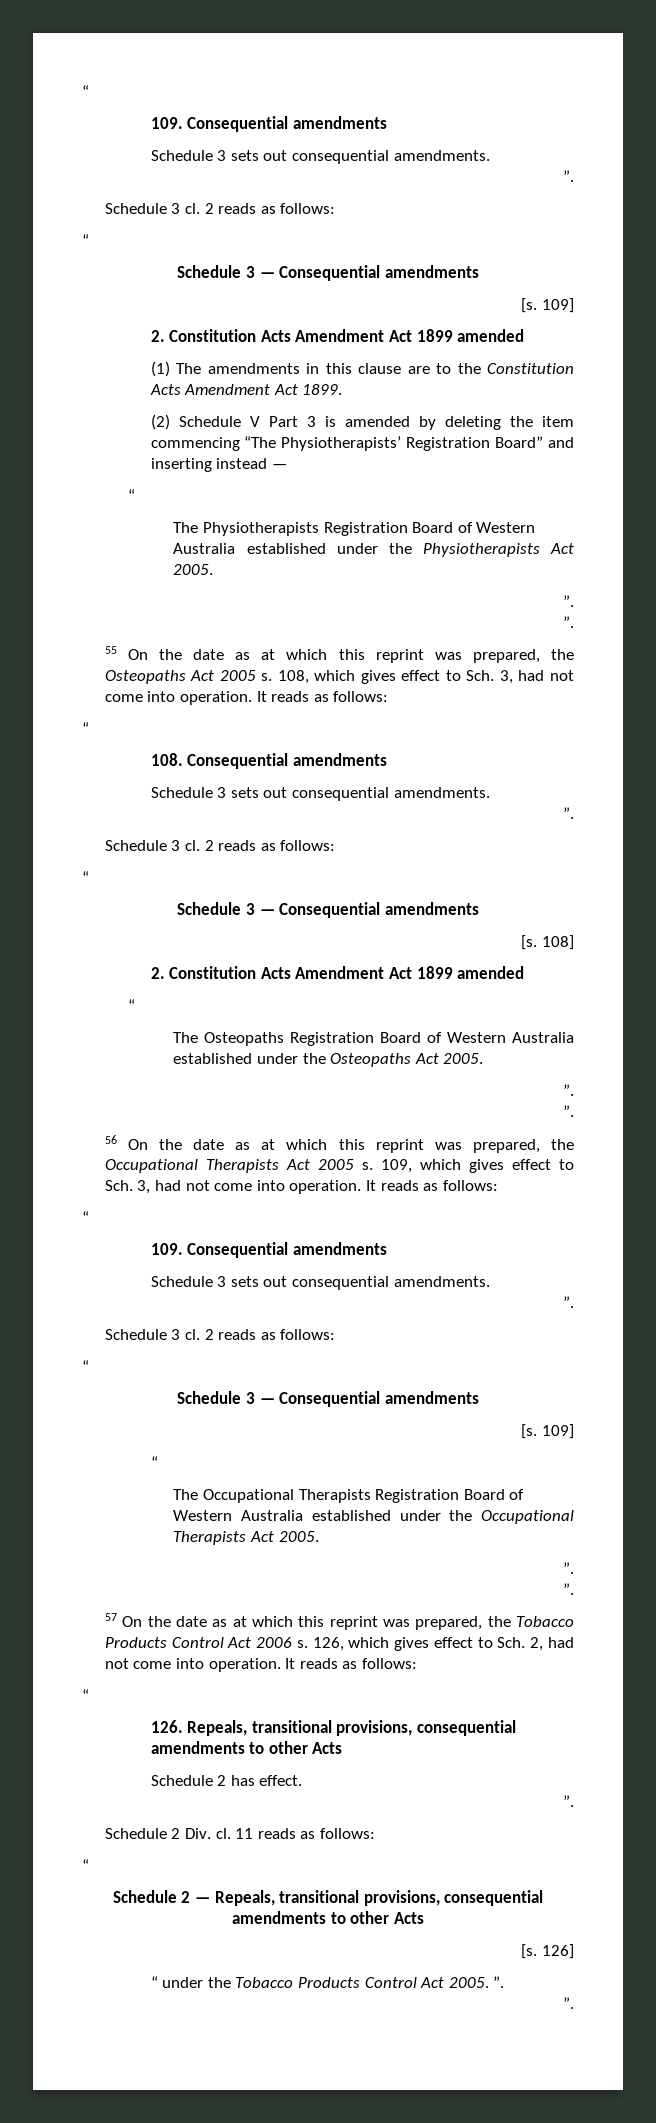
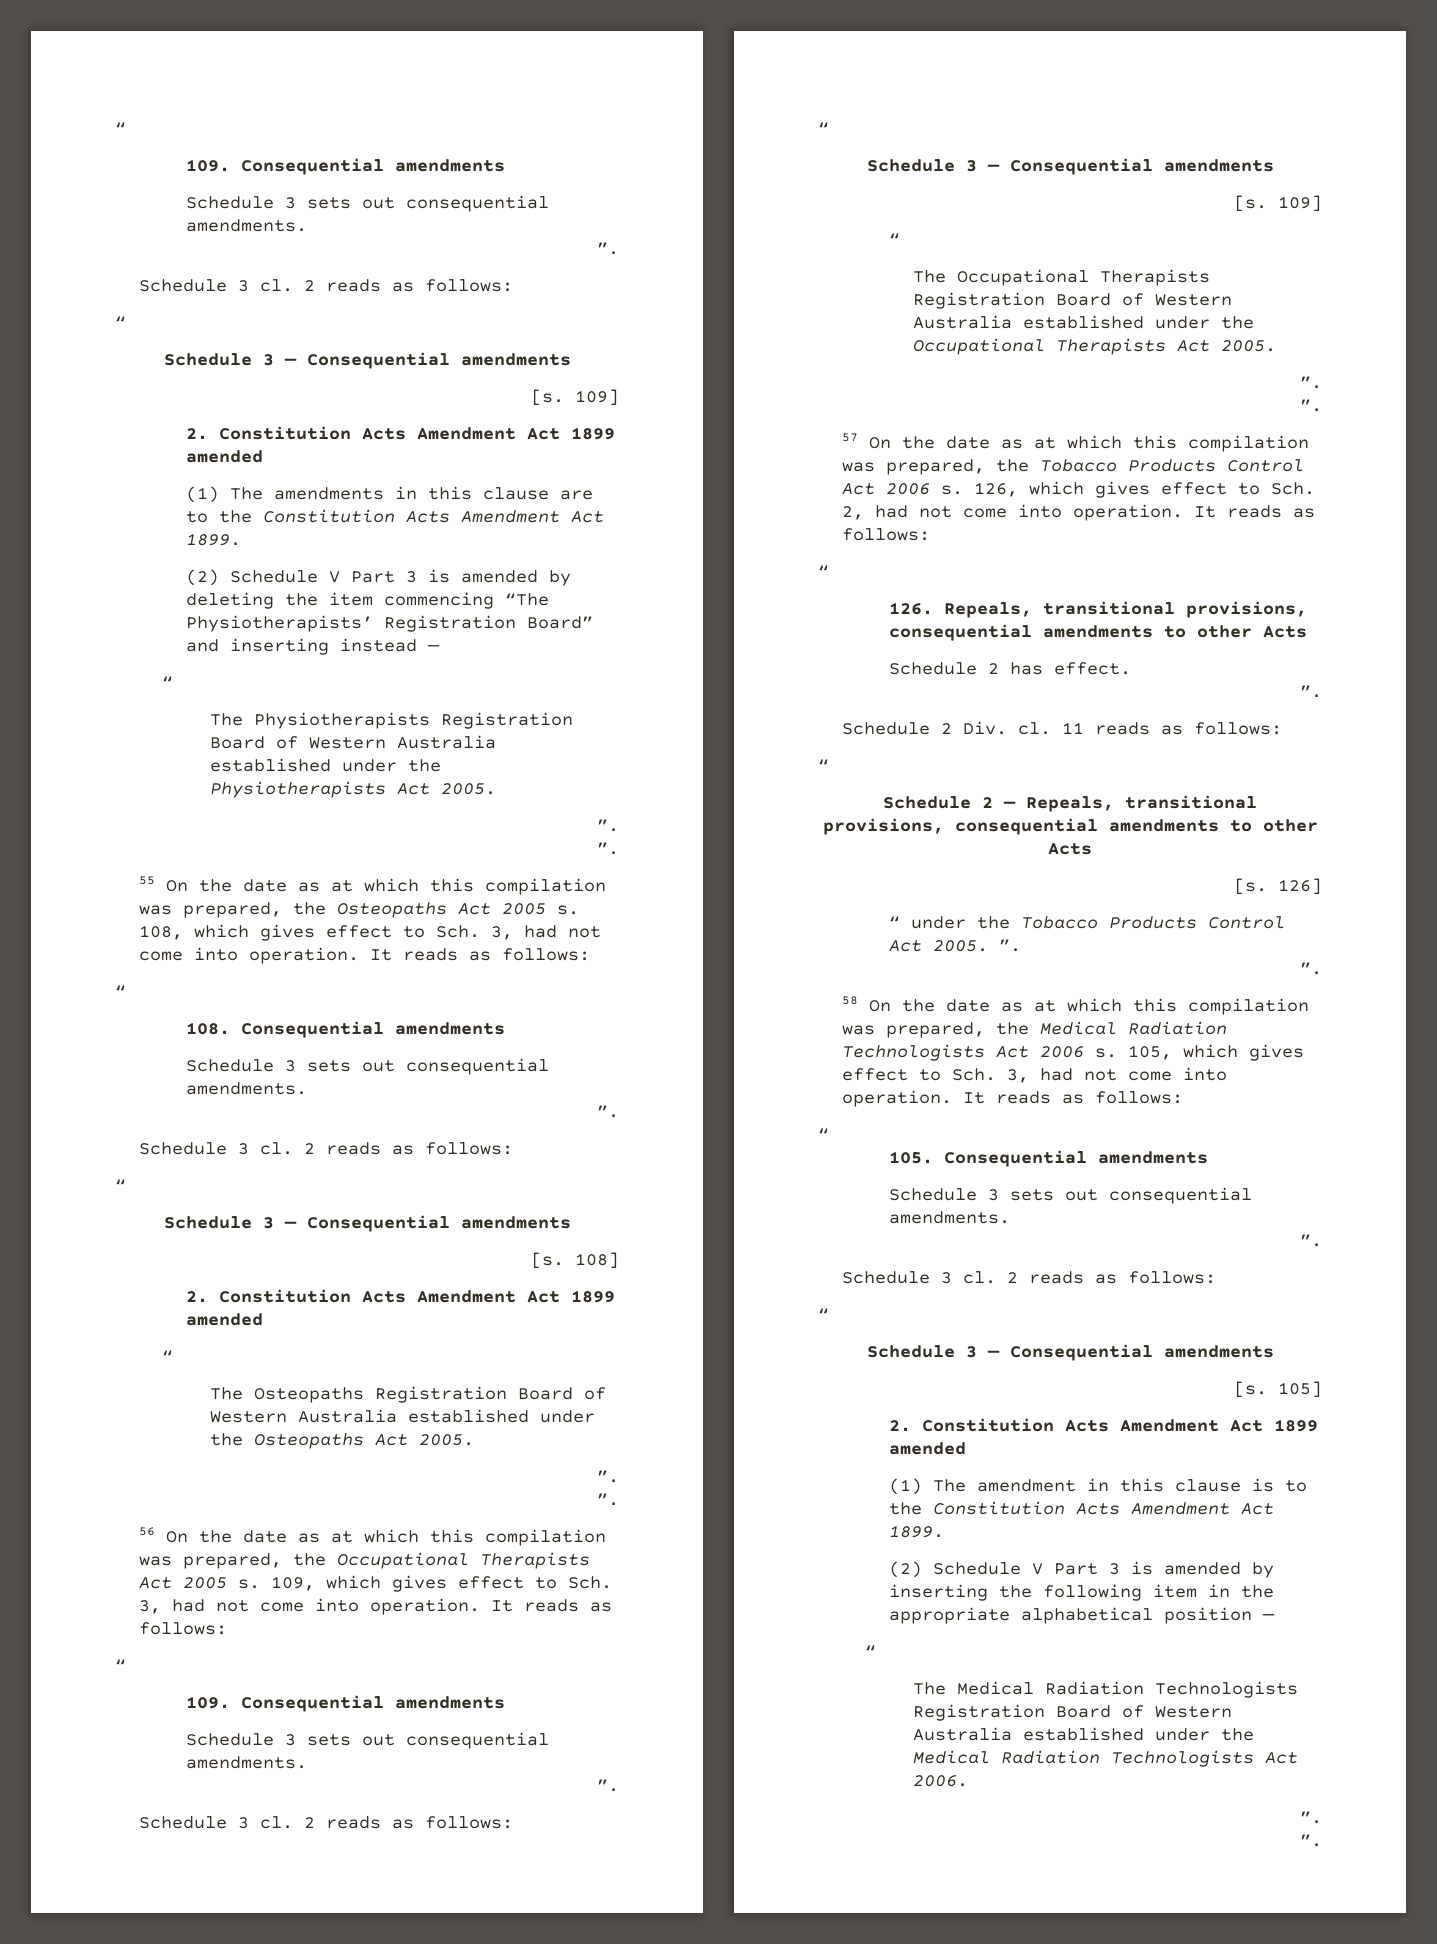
- 55 On the date as at which this reprint was prepared, the Osteopaths Act 2005 s.
+ 55 On the date as at which this compilation was prepared, the Osteopaths Act 2005 s.
- 56 On the date as at which this reprint was prepared, the Occupational Therapists Act 2005 s.
+ 56 On the date as at which this compilation was prepared, the Occupational Therapists Act 2005 s.
- 57 On the date as at which this reprint was prepared, the Tobacco Products Control Act 2006 s.
+ 57 On the date as at which this compilation was prepared, the Tobacco Products Control Act 2006 s.
+ 58 On the date as at which this compilation was prepared, the Medical Radiation Technologists Act 2006 s. 105, which gives effect to Sch. 3, had not come into operation. It reads as follows:
+ “
+ 105. Consequential amendments
+ Schedule 3 sets out consequential amendments.
+ ”.
+ Schedule 3 cl. 2 reads as follows:
+ “
+ Schedule 3 — Consequential amendments
+ [s. 105]
+ 2. Constitution Acts Amendment Act 1899 amended
+ (1) The amendment in this clause is to the Constitution Acts Amendment Act 1899.
+ (2) Schedule V Part 3 is amended by inserting the following item in the appropriate alphabetical position —
+ “
+ The Medical Radiation Technologists Registration Board of Western Australia established under the Medical Radiation Technologists Act 2006.
+ ”.
+ ”.

